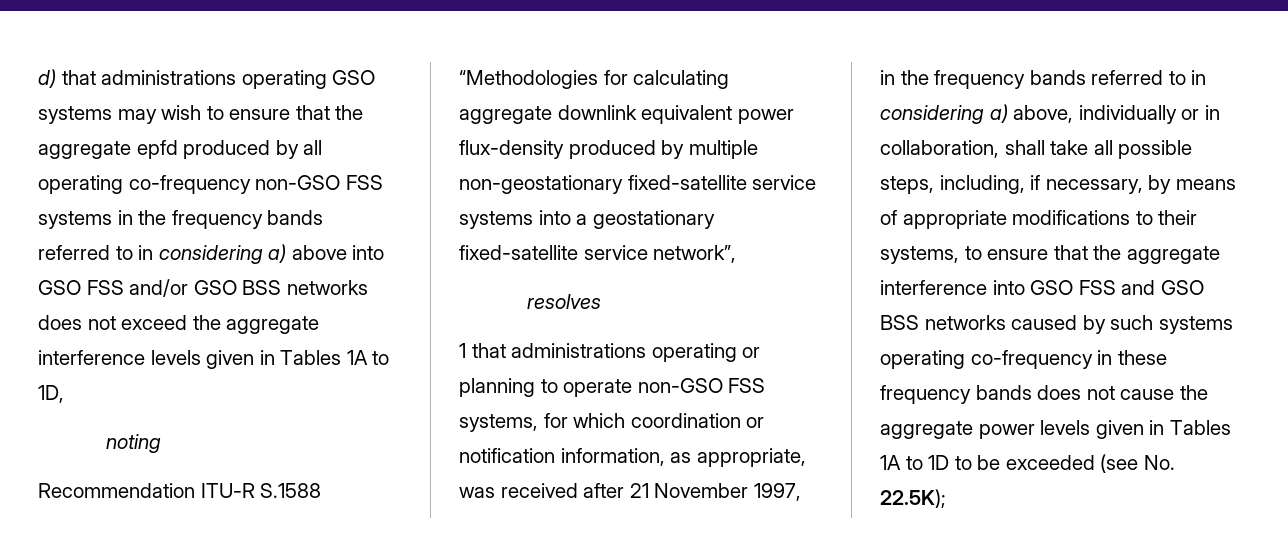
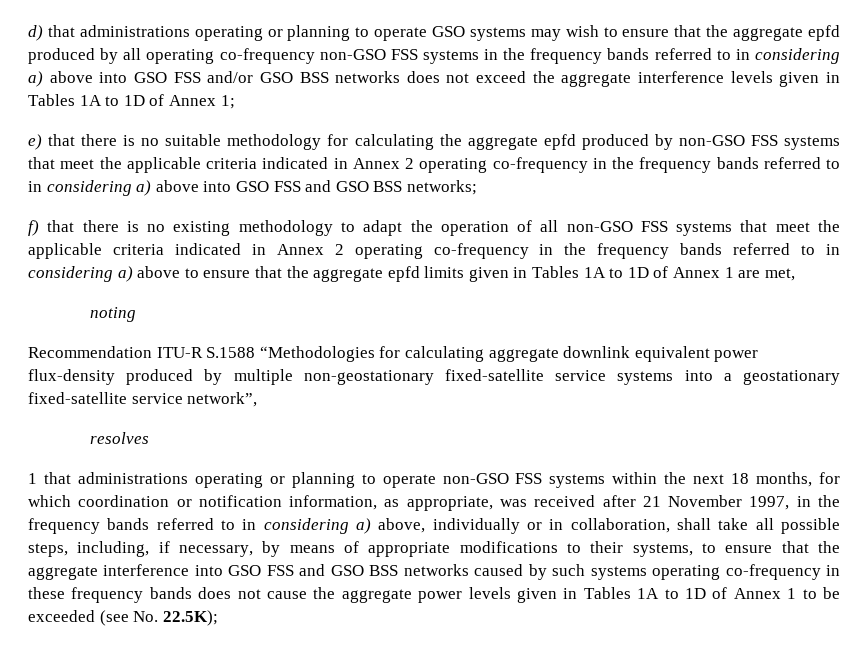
- d) that administrations operating GSO systems may wish to ensure that the aggregate epfd produced by all operating co-frequency non-GSO FSS systems in the frequency bands referred to in considering a) above into GSO FSS and/or GSO BSS networks does not exceed the aggregate interference levels given in Tables 1A to 1D,
+ d) that administrations operating or planning to operate GSO systems may wish to ensure that the aggregate epfd produced by all operating co-frequency non-GSO FSS systems in the frequency bands referred to in considering a) above into GSO FSS and/or GSO BSS networks does not exceed the aggregate interference levels given in Tables 1A to 1D of Annex 1;
+ e) that there is no suitable methodology for calculating the aggregate epfd produced by non-GSO FSS systems that meet the applicable criteria indicated in Annex 2 operating co-frequency in the frequency bands referred to in considering a) above into GSO FSS and GSO BSS networks;
+ f) that there is no existing methodology to adapt the operation of all non-GSO FSS systems that meet the applicable criteria indicated in Annex 2 operating co-frequency in the frequency bands referred to in considering a) above to ensure that the aggregate epfd limits given in Tables 1A to 1D of Annex 1 are met,
- 1 that administrations operating or planning to operate non-GSO FSS systems, for which coordination or notification information, as appropriate, was received after 21 November 1997, in the frequency bands referred to in considering a) above, individually or in collaboration, shall take all possible steps, including, if necessary, by means of appropriate modifications to their systems, to ensure that the aggregate interference into GSO FSS and GSO BSS networks caused by such systems operating co-frequency in these frequency bands does not cause the aggregate power levels given in Tables 1A to 1D to be exceeded (see No. 22.5K);
+ 1 that administrations operating or planning to operate non-GSO FSS systems within the next 18 months, for which coordination or notification information, as appropriate, was received after 21 November 1997, in the frequency bands referred to in considering a) above, individually or in collaboration, shall take all possible steps, including, if necessary, by means of appropriate modifications to their systems, to ensure that the aggregate interference into GSO FSS and GSO BSS networks caused by such systems operating co-frequency in these frequency bands does not cause the aggregate power levels given in Tables 1A to 1D of Annex 1 to be exceeded (see No. 22.5K);

